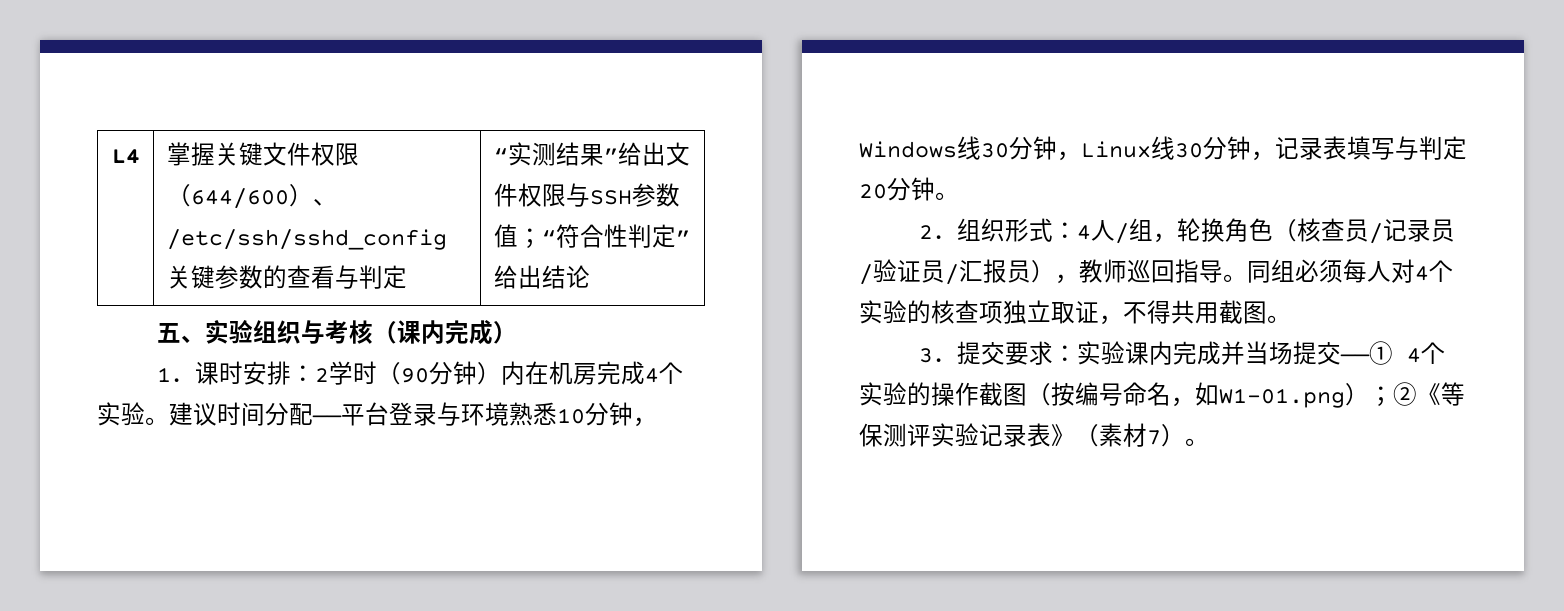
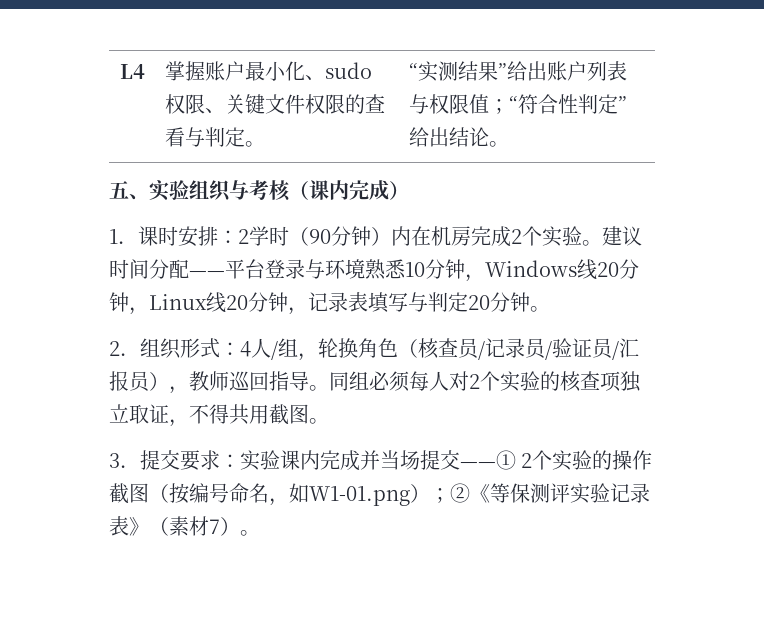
- L4 | 掌握关键文件权限（644/600）、/etc/ssh/sshd_config关键参数的查看与判定 | “实测结果”给出文件权限与SSH参数值；“符合性判定”给出结论
+ L4 | 掌握账户最小化、sudo权限、关键文件权限的查看与判定。 | “实测结果”给出账户列表与权限值；“符合性判定”给出结论。
- 1．课时安排：2学时（90分钟）内在机房完成4个实验。
+ 1．课时安排：2学时（90分钟）内在机房完成2个实验。
- 建议时间分配——平台登录与环境熟悉10分钟，Windows线30分钟，Linux线30分钟，记录表填写与判定20分钟。
+ 建议时间分配——平台登录与环境熟悉10分钟，Windows线20分钟，Linux线20分钟，记录表填写与判定20分钟。
- 同组必须每人对4个实验的核查项独立取证，不得共用截图。
+ 同组必须每人对2个实验的核查项独立取证，不得共用截图。
- 3．提交要求：实验课内完成并当场提交——① 4个实验的操作截图（按编号命名，如W1-01.png）；②《等保测评实验记录表》（素材7）。
+ 3．提交要求：实验课内完成并当场提交——① 2个实验的操作截图（按编号命名，如W1-01.png）；②《等保测评实验记录表》（素材7）。

